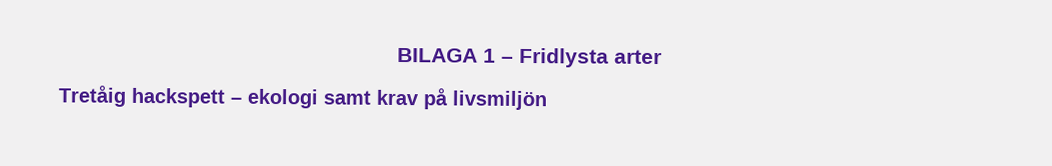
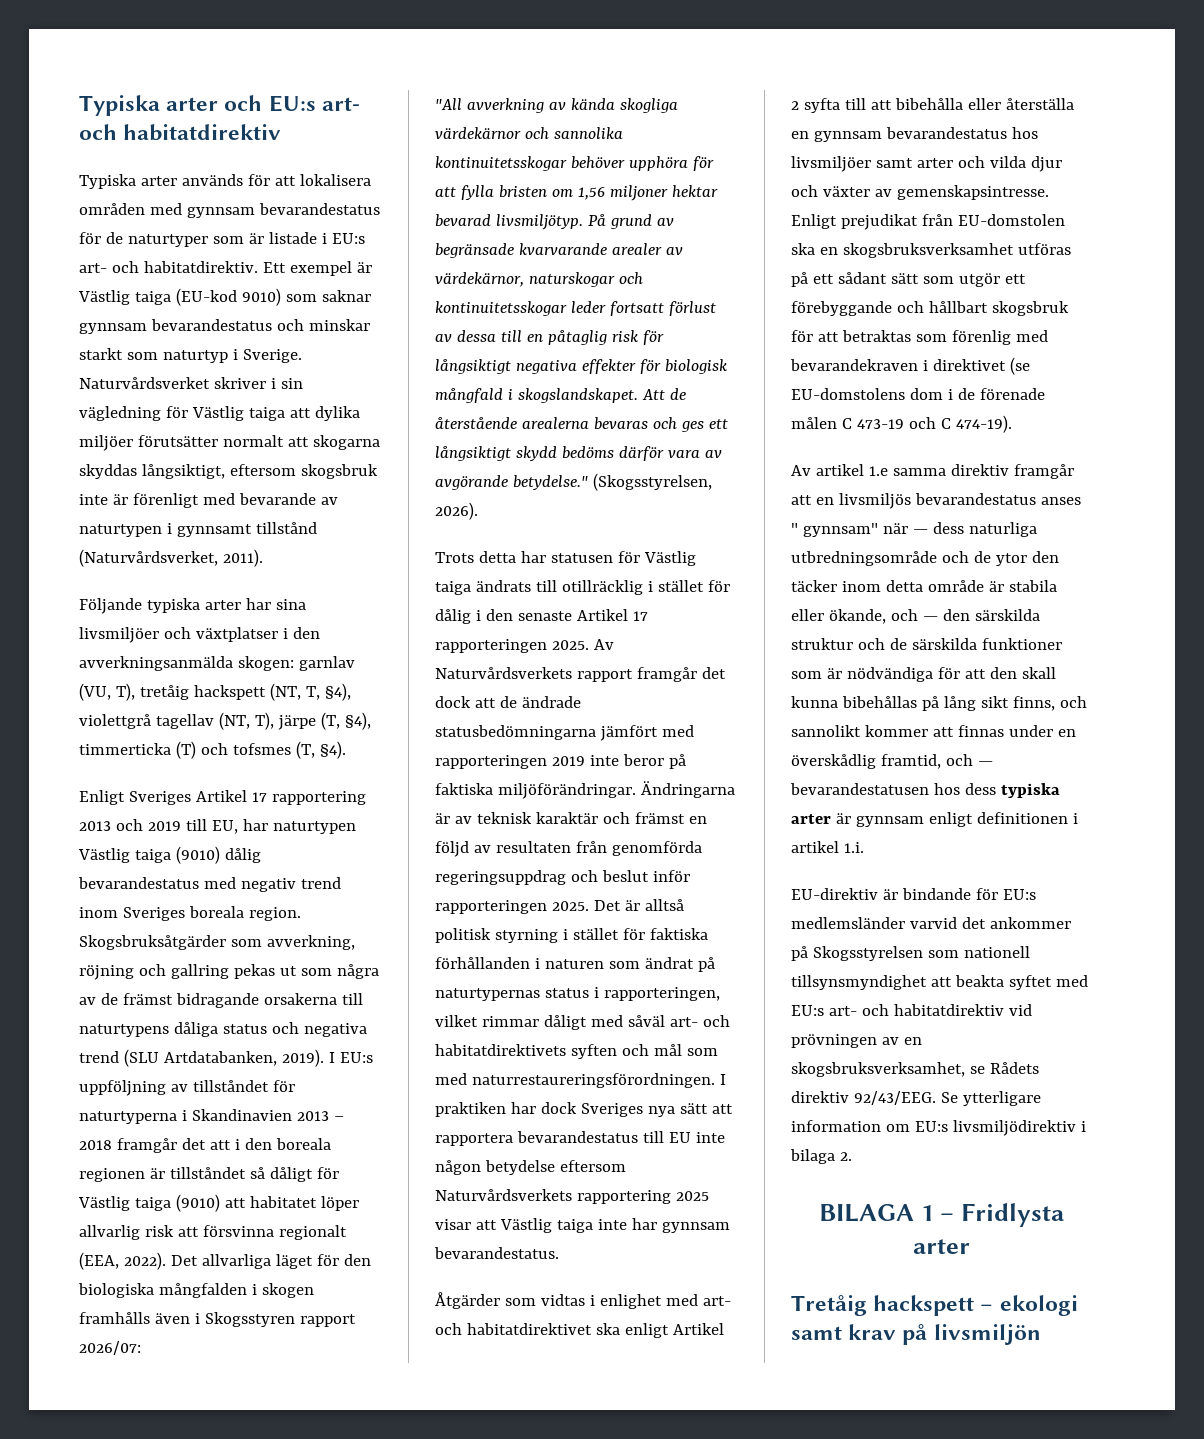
+ Typiska arter och EU:s art- och habitatdirektiv
+ Typiska arter används för att lokalisera områden med gynnsam bevarandestatus för de naturtyper som är listade i EU:s art- och habitatdirektiv. Ett exempel är Västlig taiga (EU-kod 9010) som saknar gynnsam bevarandestatus och minskar starkt som naturtyp i Sverige. Naturvårdsverket skriver i sin vägledning för Västlig taiga att dylika miljöer förutsätter normalt att skogarna skyddas långsiktigt, eftersom skogsbruk inte är förenligt med bevarande av naturtypen i gynnsamt tillstånd (Naturvårdsverket, 2011).
+ Följande typiska arter har sina livsmiljöer och växtplatser i den avverkningsanmälda skogen: garnlav (VU, T), tretåig hackspett (NT, T, §4), violettgrå tagellav (NT, T), järpe (T, §4), timmerticka (T) och tofsmes (T, §4).
+ Enligt Sveriges Artikel 17 rapportering 2013 och 2019 till EU, har naturtypen Västlig taiga (9010) dålig bevarandestatus med negativ trend inom Sveriges boreala region. Skogsbruksåtgärder som avverkning, röjning och gallring pekas ut som några av de främst bidragande orsakerna till naturtypens dåliga status och negativa trend (SLU Artdatabanken, 2019). I EU:s uppföljning av tillståndet för naturtyperna i Skandinavien 2013 – 2018 framgår det att i den boreala regionen är tillståndet så dåligt för Västlig taiga (9010) att habitatet löper allvarlig risk att försvinna regionalt (EEA, 2022). Det allvarliga läget för den biologiska mångfalden i skogen framhålls även i Skogsstyren rapport 2026/07:
+ "All avverkning av kända skogliga värdekärnor och sannolika kontinuitetsskogar behöver upphöra för att fylla bristen om 1,56 miljoner hektar bevarad livsmiljötyp. På grund av begränsade kvarvarande arealer av värdekärnor, naturskogar och kontinuitetsskogar leder fortsatt förlust av dessa till en påtaglig risk för långsiktigt negativa effekter för biologisk mångfald i skogslandskapet. Att de återstående arealerna bevaras och ges ett långsiktigt skydd bedöms därför vara av avgörande betydelse." (Skogsstyrelsen, 2026).
+ Trots detta har statusen för Västlig taiga ändrats till otillräcklig i stället för dålig i den senaste Artikel 17 rapporteringen 2025. Av Naturvårdsverkets rapport framgår det dock att de ändrade statusbedömningarna jämfört med rapporteringen 2019 inte beror på faktiska miljöförändringar. Ändringarna är av teknisk karaktär och främst en följd av resultaten från genomförda regeringsuppdrag och beslut inför rapporteringen 2025. Det är alltså politisk styrning i stället för faktiska förhållanden i naturen som ändrat på naturtypernas status i rapporteringen, vilket rimmar dåligt med såväl art- och habitatdirektivets syften och mål som med naturrestaureringsförordningen. I praktiken har dock Sveriges nya sätt att rapportera bevarandestatus till EU inte någon betydelse eftersom Naturvårdsverkets rapportering 2025 visar att Västlig taiga inte har gynnsam bevarandestatus.
+ Åtgärder som vidtas i enlighet med art- och habitatdirektivet ska enligt Artikel 2 syfta till att bibehålla eller återställa en gynnsam bevarandestatus hos livsmiljöer samt arter och vilda djur och växter av gemenskapsintresse. Enligt prejudikat från EU-domstolen ska en skogsbruksverksamhet utföras på ett sådant sätt som utgör ett förebyggande och hållbart skogsbruk för att betraktas som förenlig med bevarandekraven i direktivet (se EU-domstolens dom i de förenade målen C 473-19 och C 474-19).
+ Av artikel 1.e samma direktiv framgår att en livsmiljös bevarandestatus anses " gynnsam" när — dess naturliga utbredningsområde och de ytor den täcker inom detta område är stabila eller ökande, och — den särskilda struktur och de särskilda funktioner som är nödvändiga för att den skall kunna bibehållas på lång sikt finns, och sannolikt kommer att finnas under en överskådlig framtid, och — bevarandestatusen hos dess typiska arter är gynnsam enligt definitionen i artikel 1.i.
+ EU-direktiv är bindande för EU:s medlemsländer varvid det ankommer på Skogsstyrelsen som nationell tillsynsmyndighet att beakta syftet med EU:s art- och habitatdirektiv vid prövningen av en skogsbruksverksamhet, se Rådets direktiv 92/43/EEG. Se ytterligare information om EU:s livsmiljödirektiv i bilaga 2.

